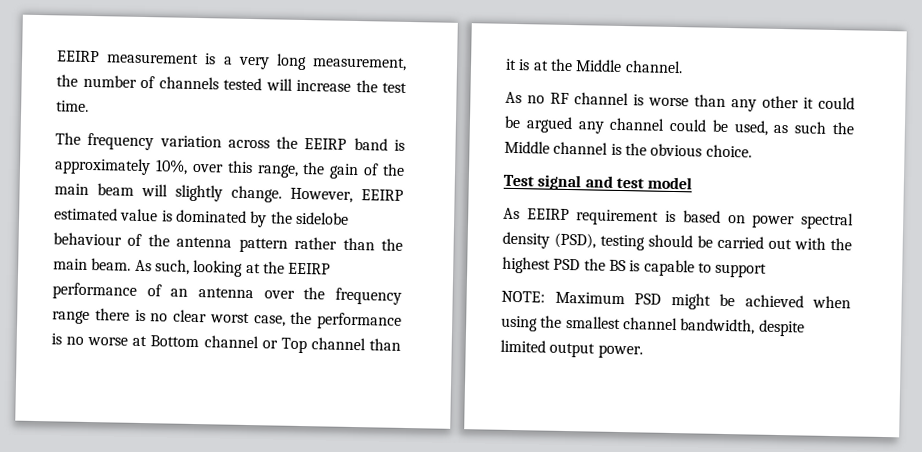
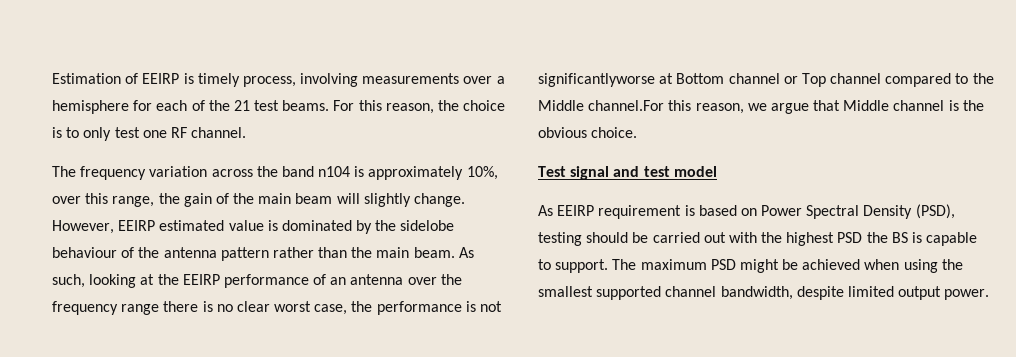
- EEIRP measurement is a very long measurement, the number of channels tested will increase the test time.
+ Estimation of EEIRP is timely process, involving measurements over a hemisphere for each of the 21 test beams. For this reason, the choice is to only test one RF channel.
- The frequency variation across the EEIRP band is approximately 10%, over this range, the gain of the main beam will slightly change.
+ The frequency variation across the band n104 is approximately 10%, over this range, the gain of the main beam will slightly change.
- As such, looking at the EEIRP performance of an antenna over the frequency range there is no clear worst case, the performance is no worse at Bottom channel or Top channel than it is at the Middle channel.
- As no RF channel is worse than any other it could be argued any channel could be used, as such the Middle channel is the obvious choice.
+ As such, looking at the EEIRP performance of an antenna over the frequency range there is no clear worst case, the performance is not significantlyworse at Bottom channel or Top channel compared to the Middle channel.For this reason, we argue that Middle channel is the obvious choice.
- As EEIRP requirement is based on power spectral density (PSD), testing should be carried out with the highest PSD the BS is capable to support
- NOTE: Maximum PSD might be achieved when using the smallest channel bandwidth, despite limited output power.
+ As EEIRP requirement is based on Power Spectral Density (PSD), testing should be carried out with the highest PSD the BS is capable to support. The maximum PSD might be achieved when using the smallest supported channel bandwidth, despite limited output power.

